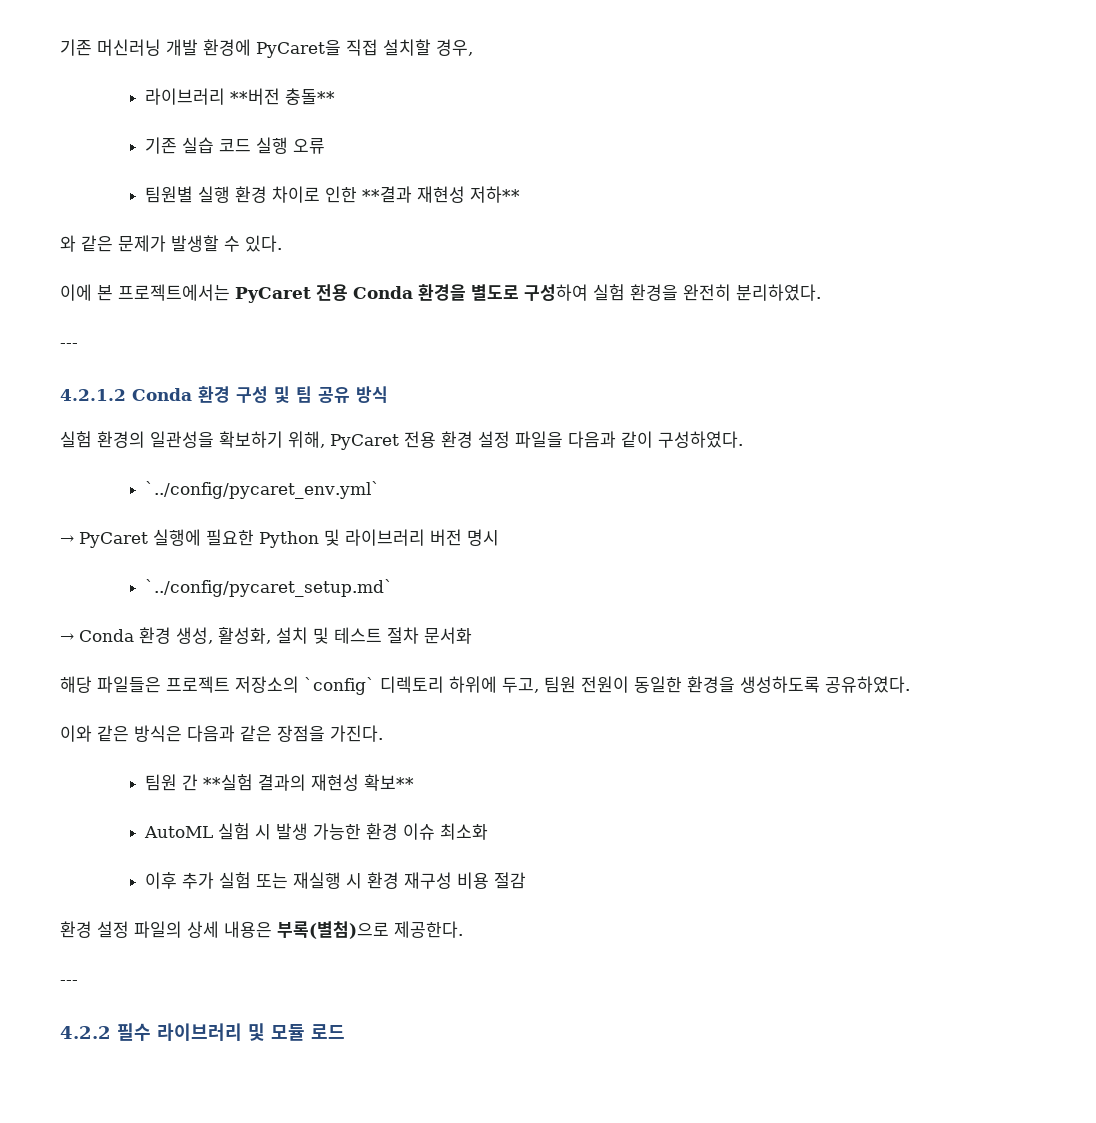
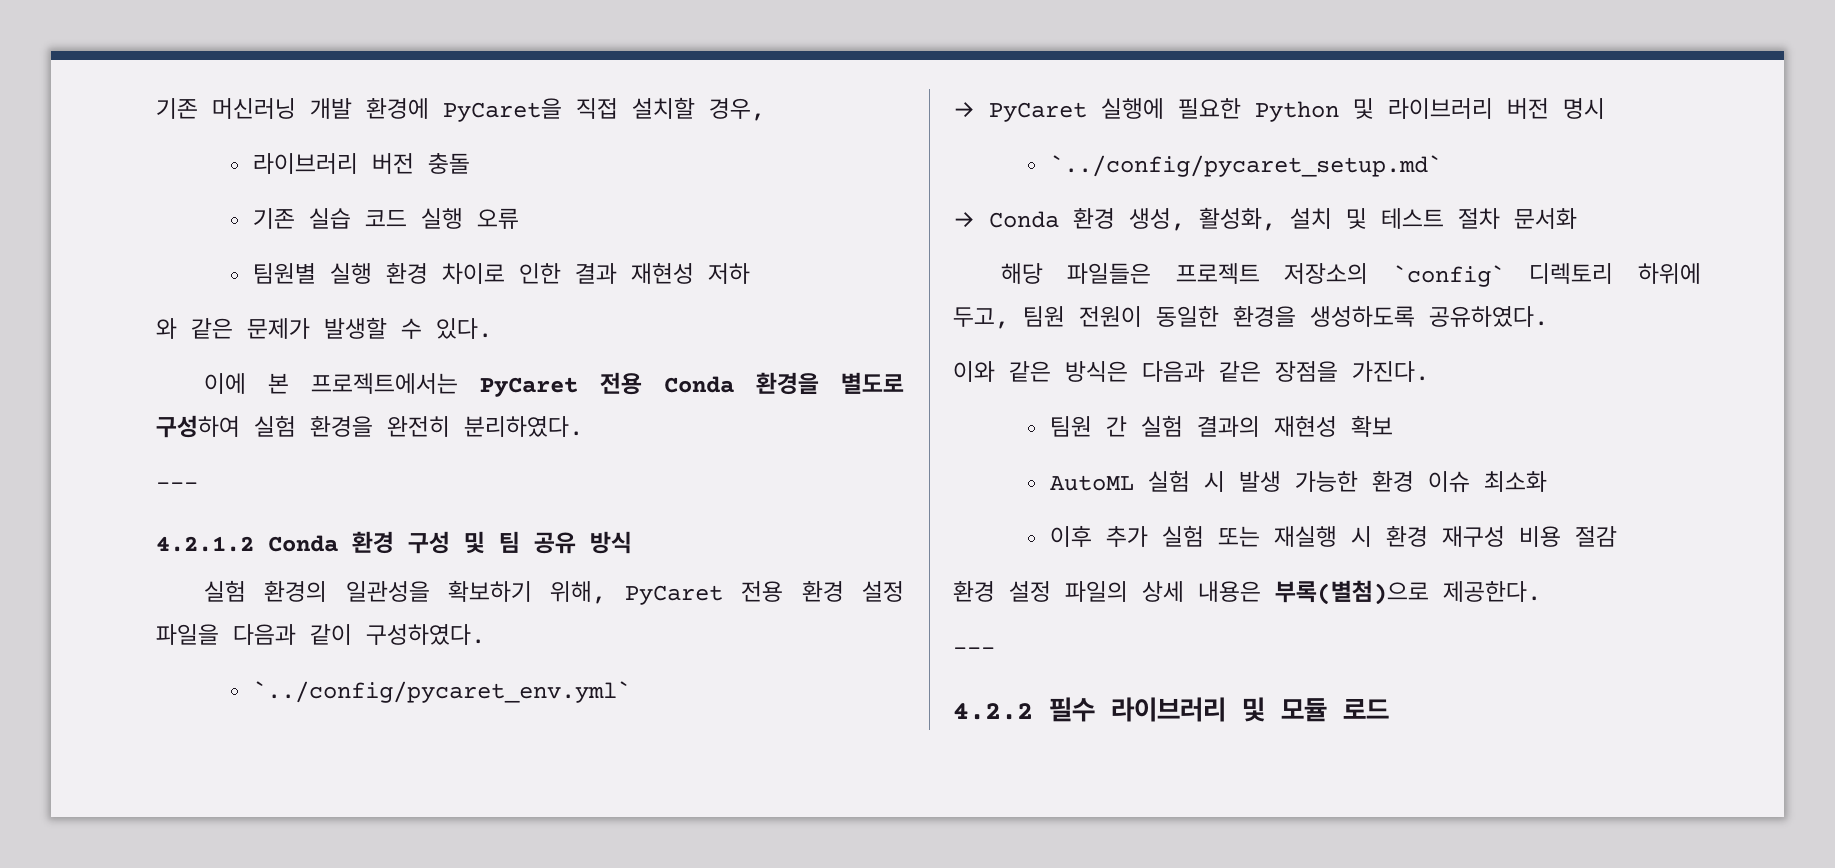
- 라이브러리 **버전 충돌**
+ 라이브러리 버전 충돌
- 팀원별 실행 환경 차이로 인한 **결과 재현성 저하**
+ 팀원별 실행 환경 차이로 인한 결과 재현성 저하
- 팀원 간 **실험 결과의 재현성 확보**
+ 팀원 간 실험 결과의 재현성 확보

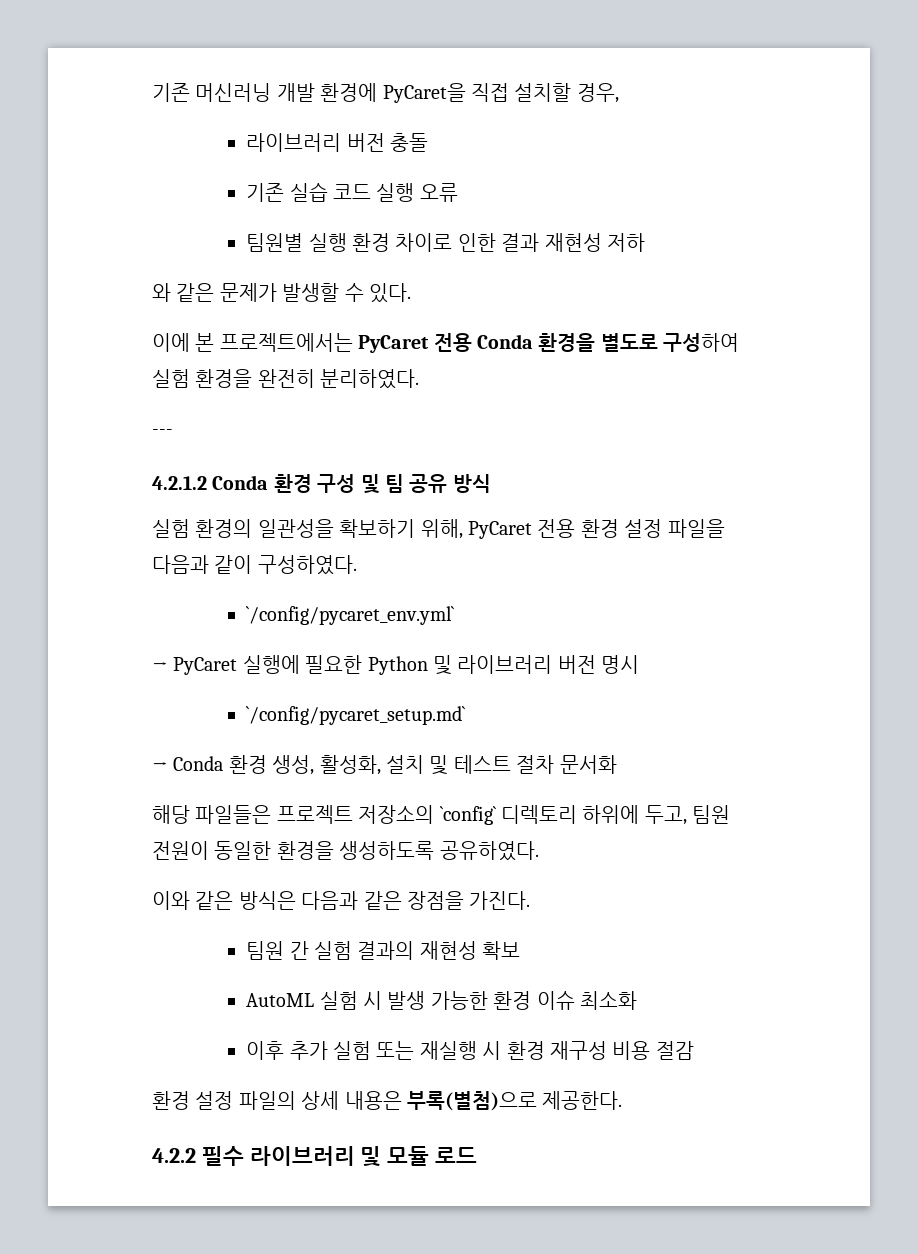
- `../config/pycaret_env.yml`
+ `/config/pycaret_env.yml`
- `../config/pycaret_setup.md`
+ `/config/pycaret_setup.md`
  환경 설정 파일의 상세 내용은 부록(별첨)으로 제공한다.
- ---

